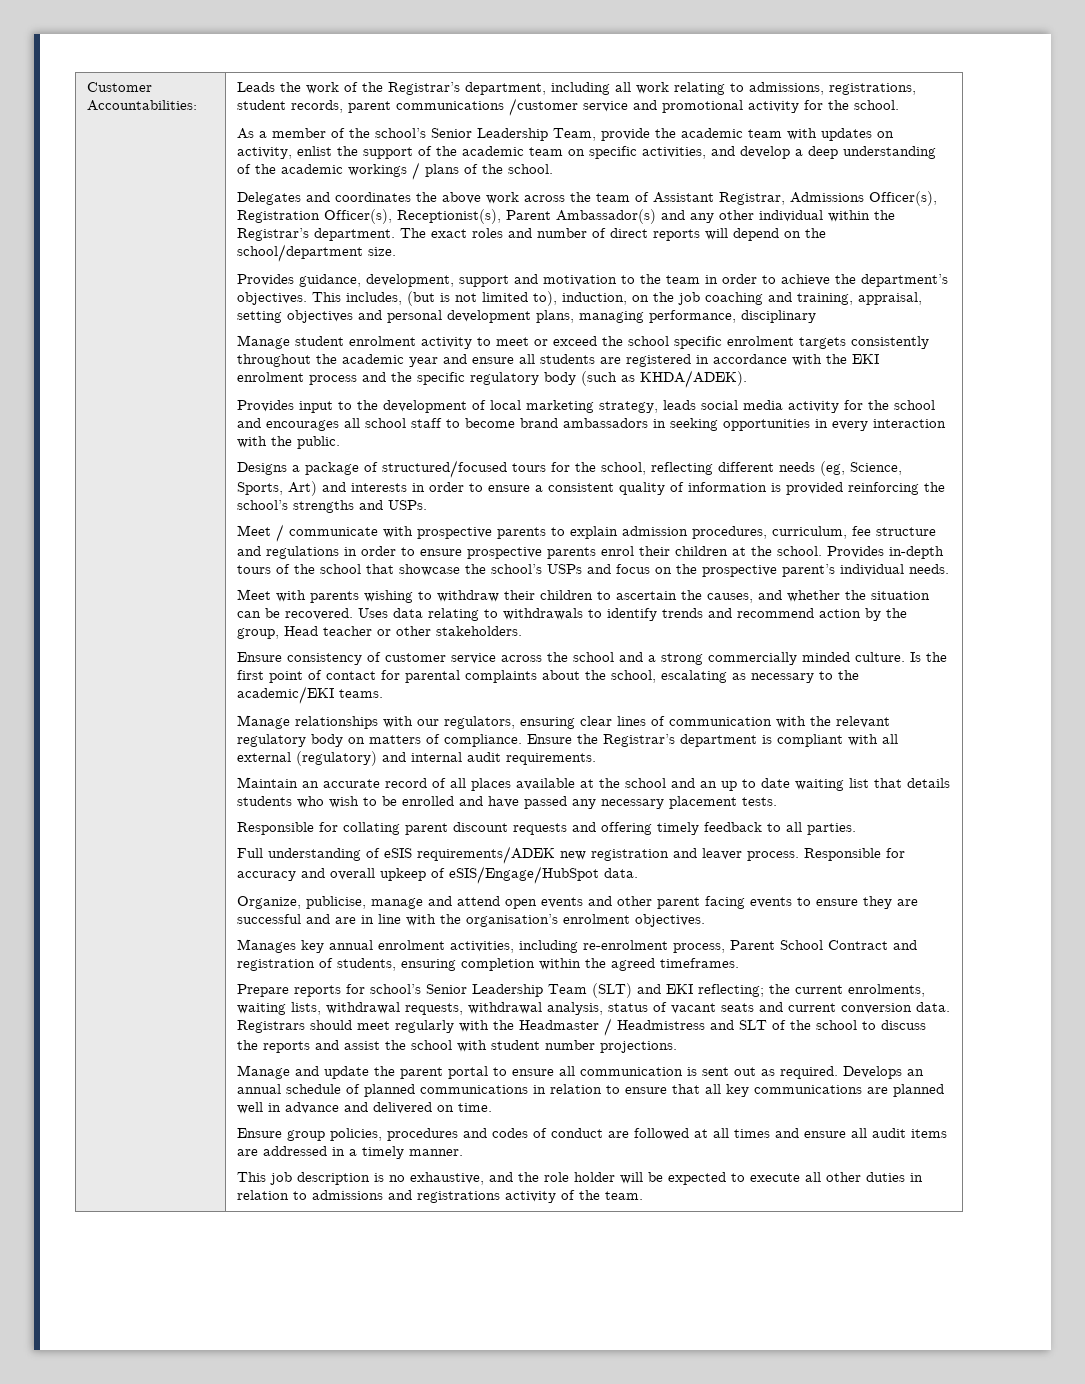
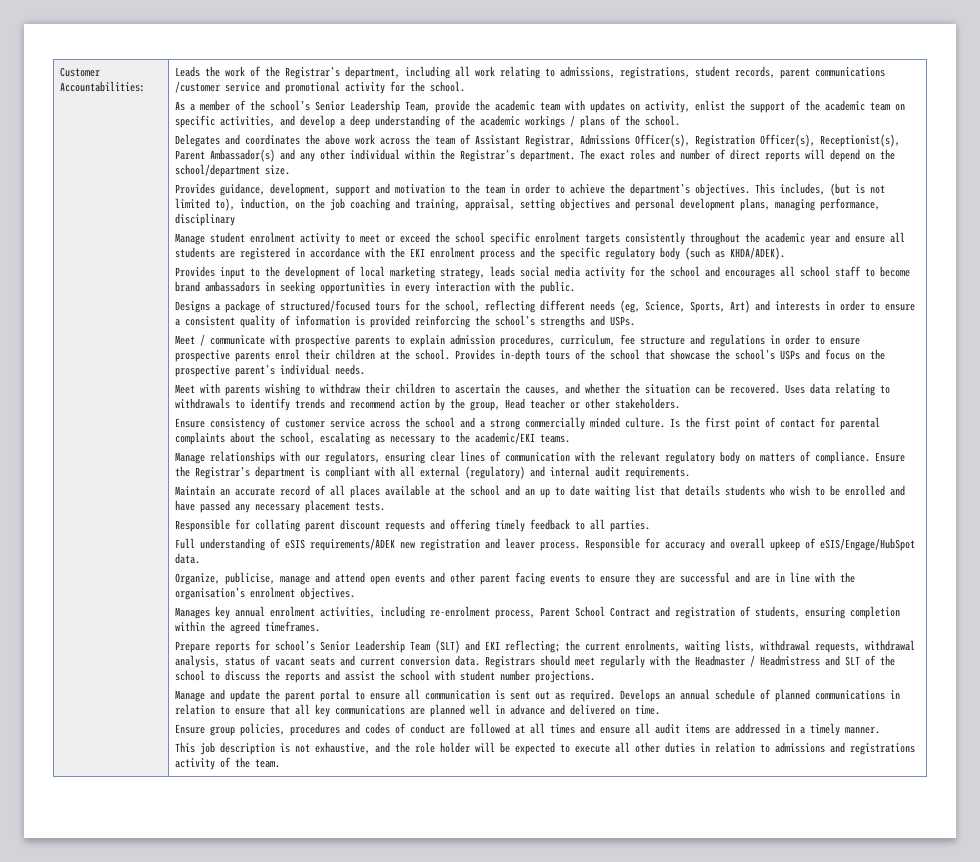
- This job description is no exhaustive, and the role holder will be expected to execute all other duties in relation to admissions and registrations activity of the team.
+ This job description is not exhaustive, and the role holder will be expected to execute all other duties in relation to admissions and registrations activity of the team.

